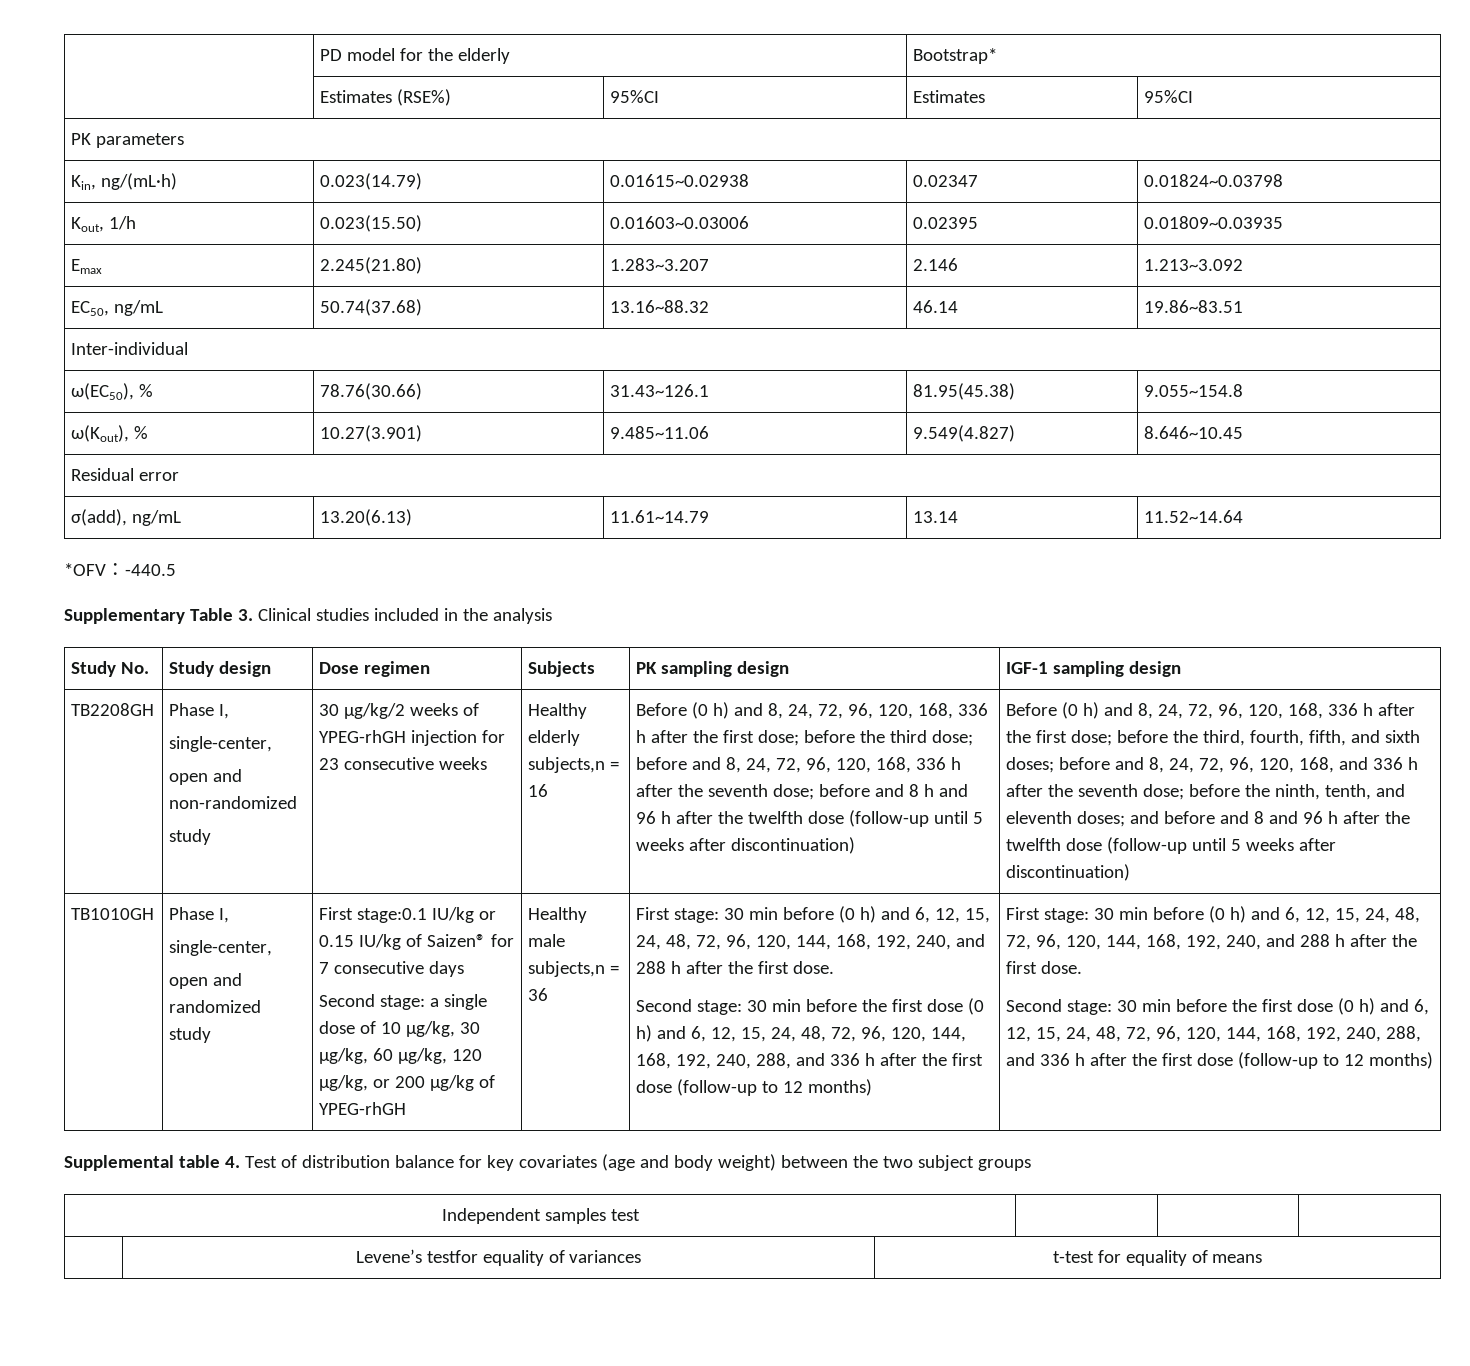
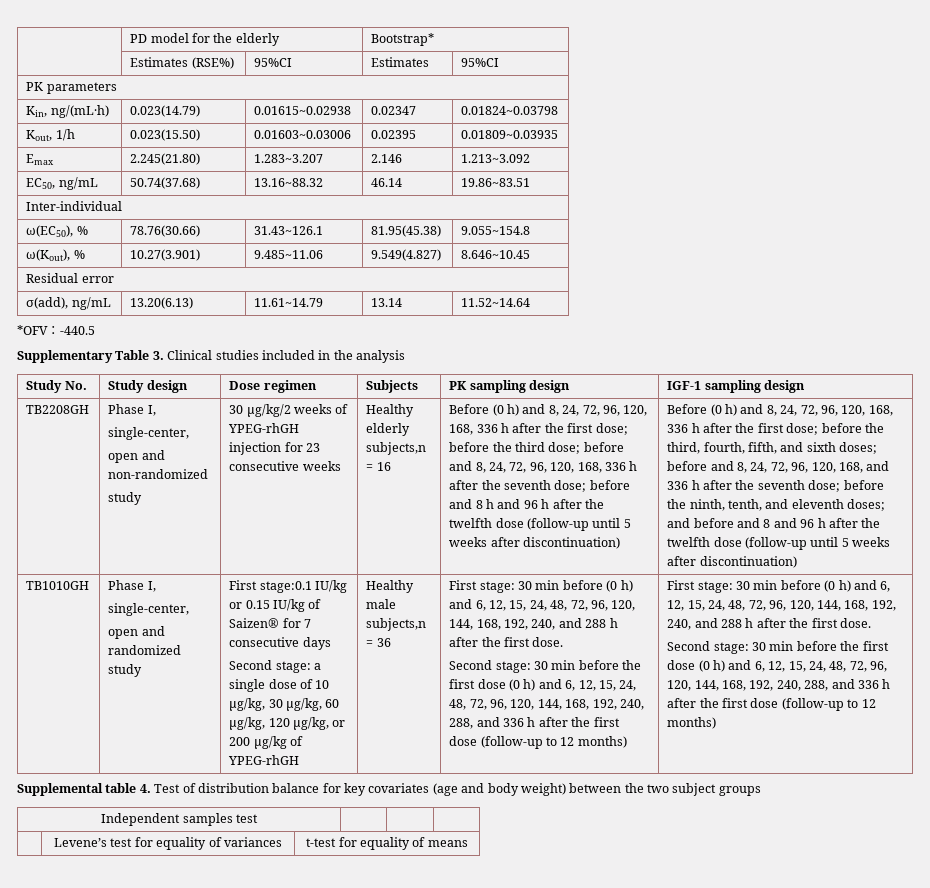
- | Levene’s testfor equality of variances | t-test for equality of means
+ | Levene’s test for equality of variances | t-test for equality of means

